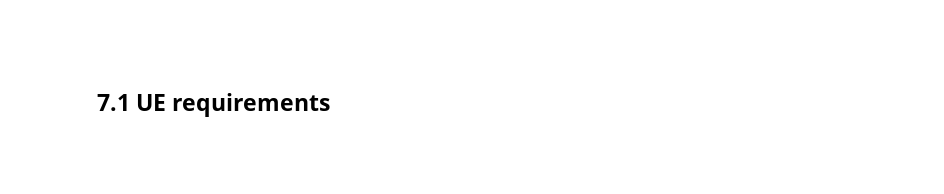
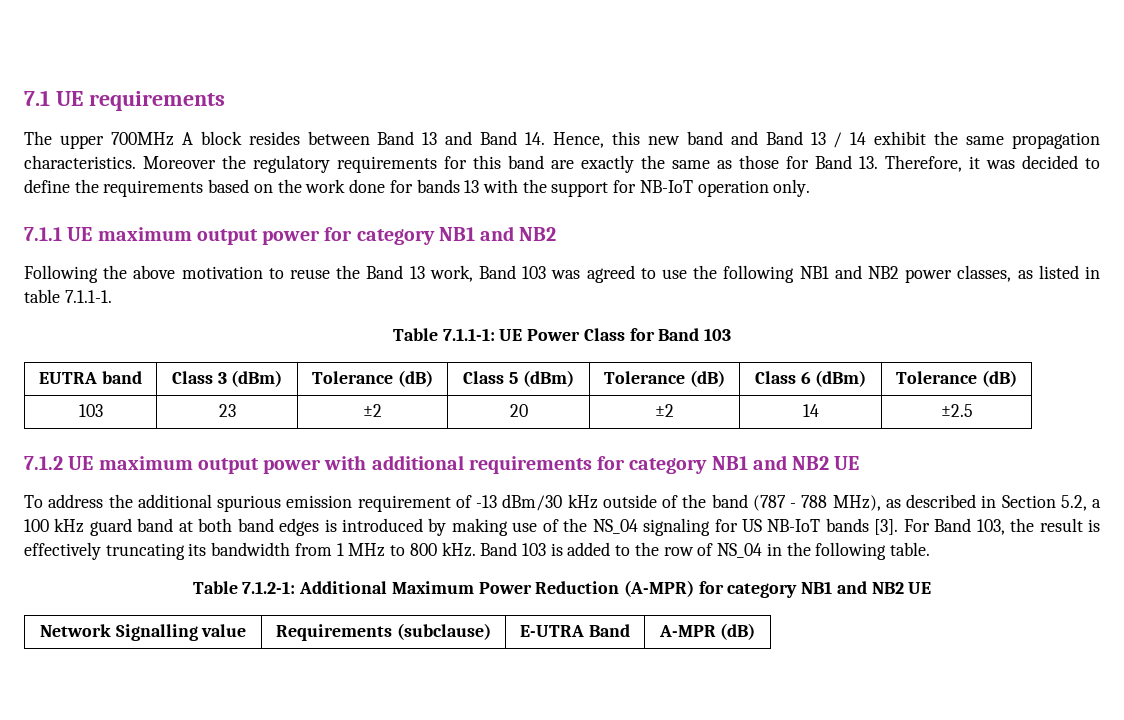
+ The upper 700MHz A block resides between Band 13 and Band 14. Hence, this new band and Band 13 / 14 exhibit the same propagation characteristics. Moreover the regulatory requirements for this band are exactly the same as those for Band 13. Therefore, it was decided to define the requirements based on the work done for bands 13 with the support for NB-IoT operation only.
+ 7.1.1 UE maximum output power for category NB1 and NB2
+ Following the above motivation to reuse the Band 13 work, Band 103 was agreed to use the following NB1 and NB2 power classes, as listed in table 7.1.1-1.
+ Table 7.1.1-1: UE Power Class for Band 103
+ EUTRA band | Class 3 (dBm) | Tolerance (dB) | Class 5 (dBm) | Tolerance (dB) | Class 6 (dBm) | Tolerance (dB)
+ 103 | 23 | ±2 | 20 | ±2 | 14 | ±2.5
+ 7.1.2 UE maximum output power with additional requirements for category NB1 and NB2 UE
+ To address the additional spurious emission requirement of -13 dBm/30 kHz outside of the band (787 - 788 MHz), as described in Section 5.2, a 100 kHz guard band at both band edges is introduced by making use of the NS_04 signaling for US NB-IoT bands [3]. For Band 103, the result is effectively truncating its bandwidth from 1 MHz to 800 kHz. Band 103 is added to the row of NS_04 in the following table.
+ Table 7.1.2-1: Additional Maximum Power Reduction (A-MPR) for category NB1 and NB2 UE
+ Network Signalling value | Requirements (subclause) | E-UTRA Band | A-MPR (dB)

